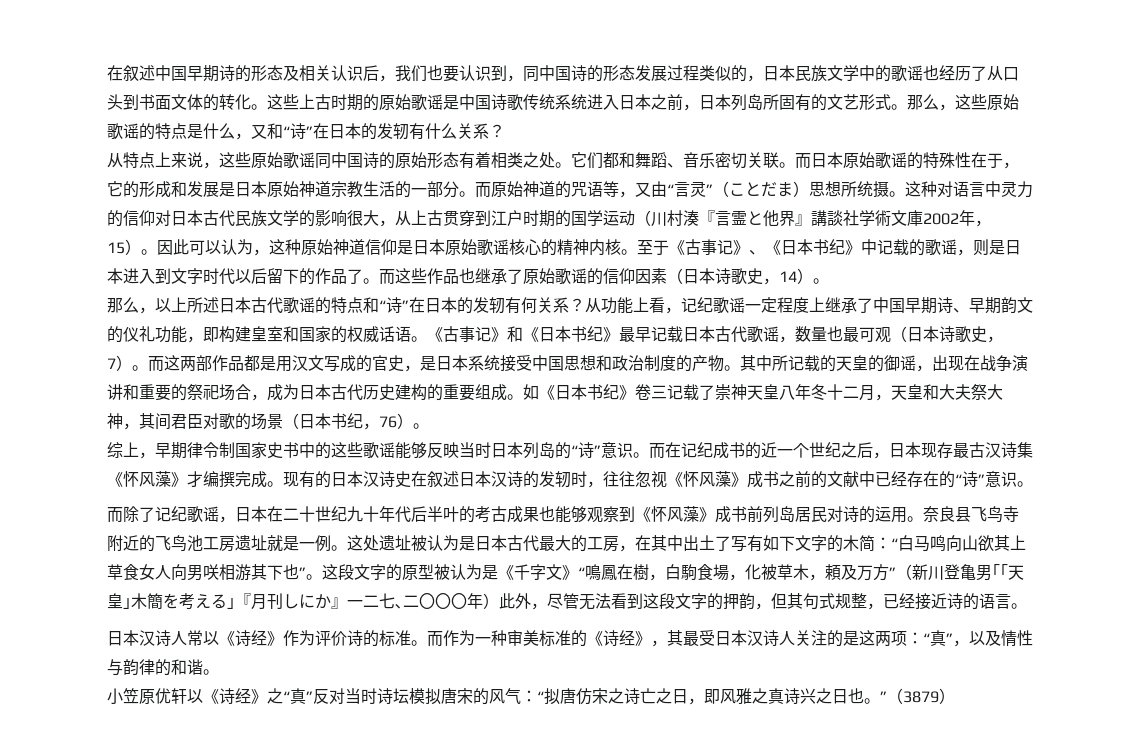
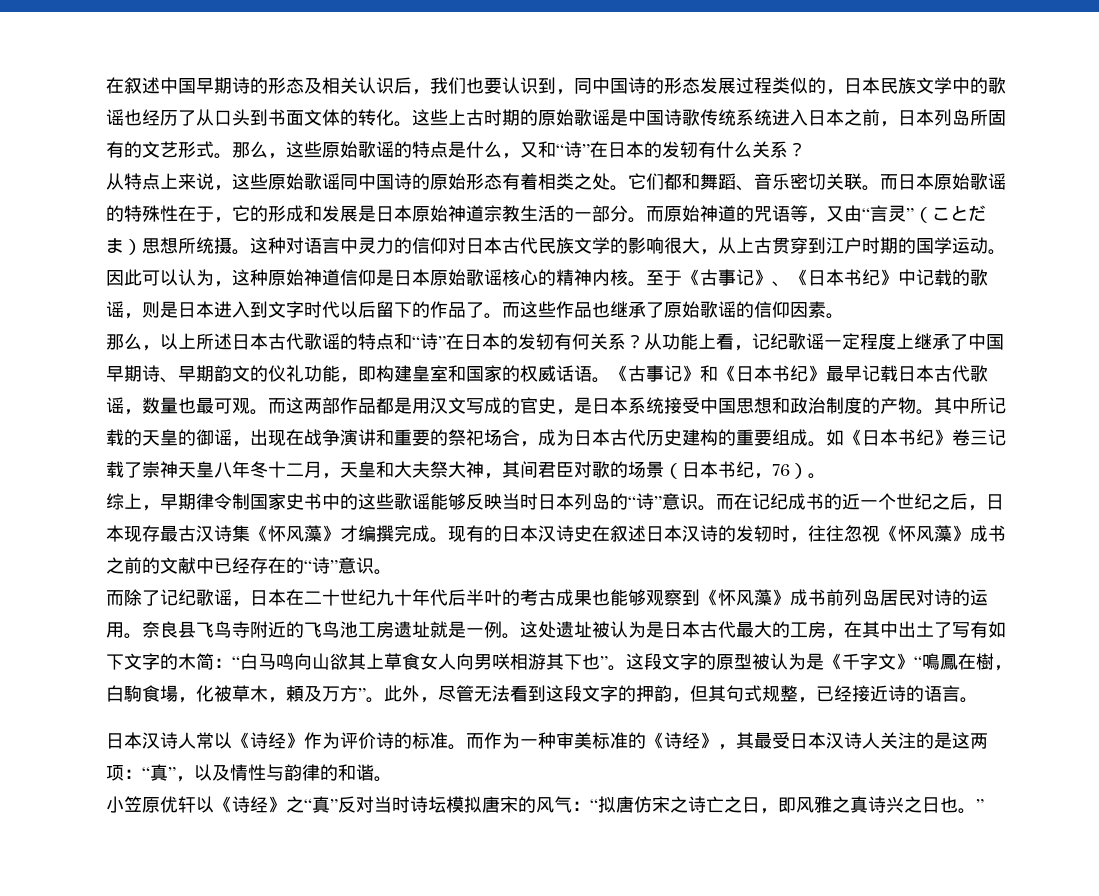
- 这种对语言中灵力的信仰对日本古代民族文学的影响很大，从上古贯穿到江户时期的国学运动（川村湊『言霊と他界』講談社学術文庫2002年，15）。
+ 这种对语言中灵力的信仰对日本古代民族文学的影响很大，从上古贯穿到江户时期的国学运动。
- 而这些作品也继承了原始歌谣的信仰因素（日本诗歌史，14）。
+ 而这些作品也继承了原始歌谣的信仰因素。
- 《古事记》和《日本书纪》最早记载日本古代歌谣，数量也最可观（日本诗歌史，7）。
+ 《古事记》和《日本书纪》最早记载日本古代歌谣，数量也最可观。
- 这段文字的原型被认为是《千字文》“鳴鳳在樹，白駒食場，化被草木，頼及万方”（新川登亀男｢｢天皇｣木簡を考える｣『月刊しにか』一二七､二〇〇〇年）此外，尽管无法看到这段文字的押韵，但其句式规整，已经接近诗的语言。
+ 这段文字的原型被认为是《千字文》“鳴鳳在樹，白駒食場，化被草木，頼及万方”。此外，尽管无法看到这段文字的押韵，但其句式规整，已经接近诗的语言。
- 小笠原优轩以《诗经》之“真”反对当时诗坛模拟唐宋的风气：“拟唐仿宋之诗亡之日，即风雅之真诗兴之日也。”（3879）
+ 小笠原优轩以《诗经》之“真”反对当时诗坛模拟唐宋的风气：“拟唐仿宋之诗亡之日，即风雅之真诗兴之日也。”

